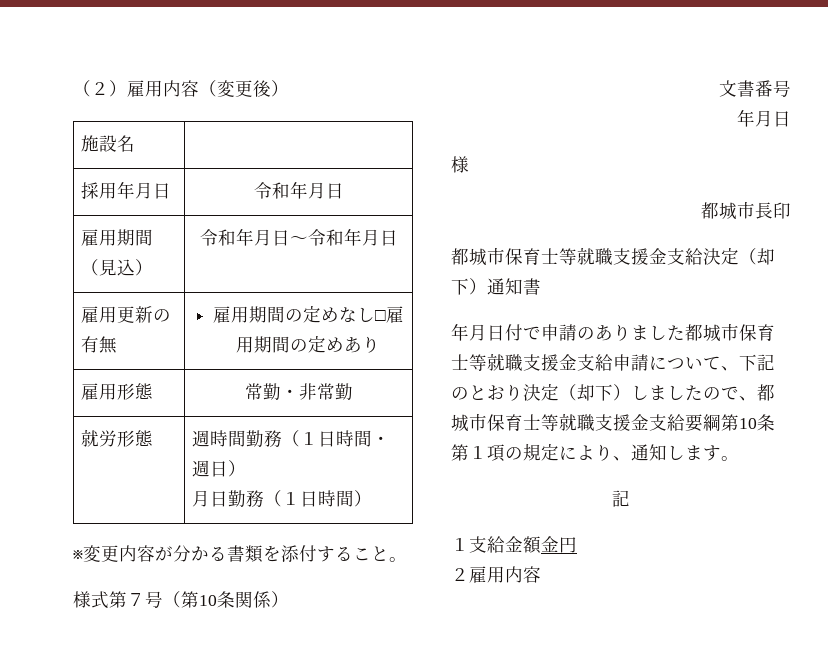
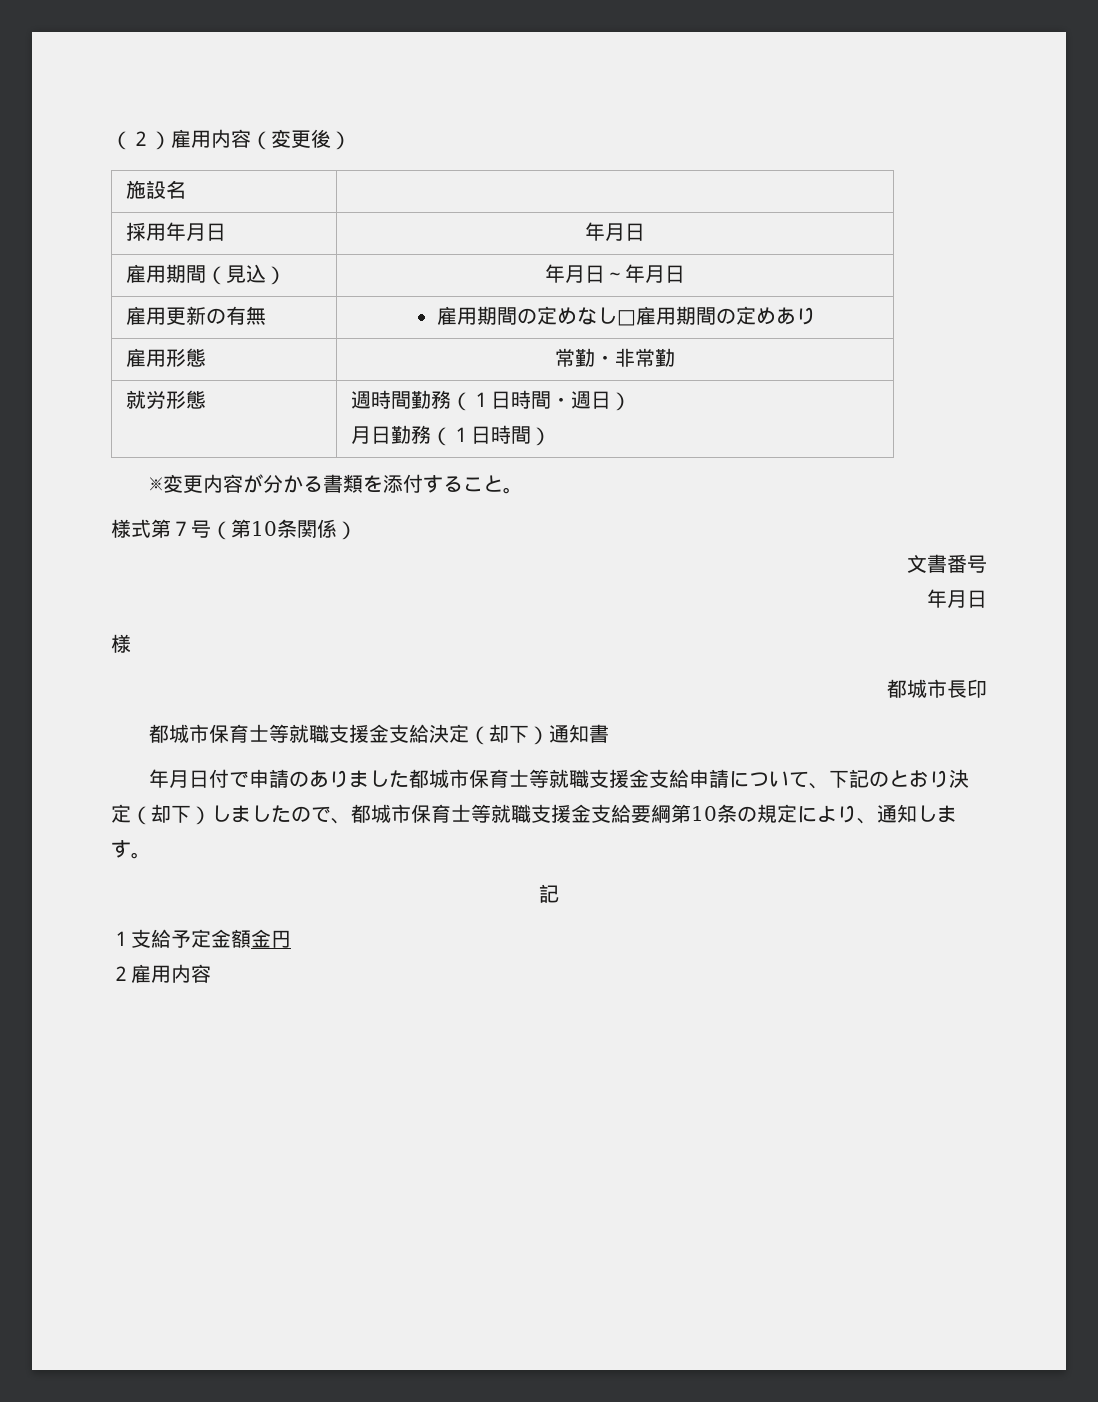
- 採用年月日 | 令和年月日
+ 採用年月日 | 年月日
- 雇用期間（見込） | 令和年月日～令和年月日
+ 雇用期間（見込） | 年月日～年月日
- 年月日付で申請のありました都城市保育士等就職支援金支給申請について、下記のとおり決定（却下）しましたので、都城市保育士等就職支援金支給要綱第10条第１項の規定により、通知します。
+ 年月日付で申請のありました都城市保育士等就職支援金支給申請について、下記のとおり決定（却下）しましたので、都城市保育士等就職支援金支給要綱第10条の規定により、通知します。
- １支給金額金円
+ １支給予定金額金円

